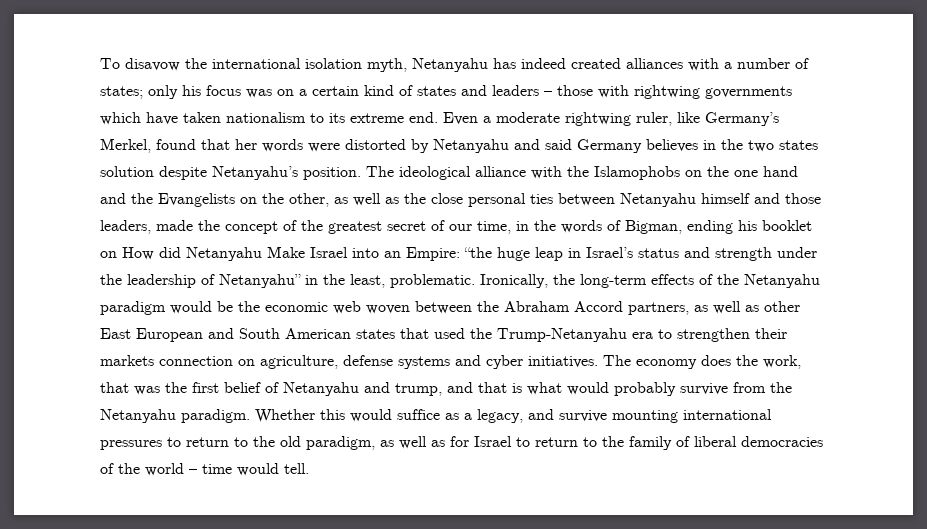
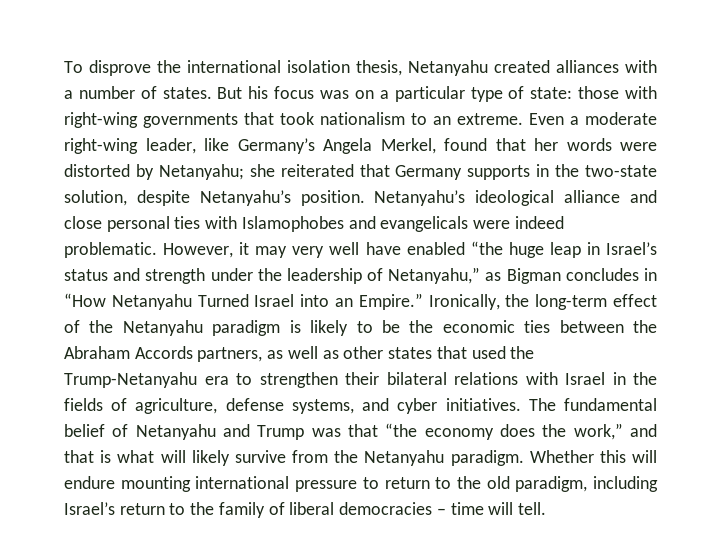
- To disavow the international isolation myth, Netanyahu has indeed created alliances with a number of states; only his focus was on a certain kind of states and leaders – those with rightwing governments which have taken nationalism to its extreme end.
+ To disprove the international isolation thesis, Netanyahu created alliances with a number of states. But his focus was on a particular type of state: those with right-wing governments that took nationalism to an extreme.
- Even a moderate rightwing ruler, like Germany’s Merkel, found that her words were distorted by Netanyahu and said Germany believes in the two states solution despite Netanyahu’s position.
+ Even a moderate right-wing leader, like Germany’s Angela Merkel, found that her words were distorted by Netanyahu; she reiterated that Germany supports in the two-state solution, despite Netanyahu’s position.
- The ideological alliance with the Islamophobs on the one hand and the Evangelists on the other, as well as the close personal ties between Netanyahu himself and those leaders, made the concept of the greatest secret of our time, in the words of Bigman, ending his booklet on How did Netanyahu Make Israel into an Empire: “the huge leap in Israel’s status and strength under the leadership of Netanyahu” in the least, problematic.
+ Netanyahu’s ideological alliance and close personal ties with Islamophobes and evangelicals were indeed problematic. However, it may very well have enabled “the huge leap in Israel’s status and strength under the leadership of Netanyahu,” as Bigman concludes in “How Netanyahu Turned Israel into an Empire.”
- Ironically, the long-term effects of the Netanyahu paradigm would be the economic web woven between the Abraham Accord partners, as well as other East European and South American states that used the Trump-Netanyahu era to strengthen their markets connection on agriculture, defense systems and cyber initiatives.
+ Ironically, the long-term effect of the Netanyahu paradigm is likely to be the economic ties between the Abraham Accords partners, as well as other states that used the Trump-Netanyahu era to strengthen their bilateral relations with Israel in the fields of agriculture, defense systems, and cyber initiatives.
- The economy does the work, that was the first belief of Netanyahu and trump, and that is what would probably survive from the Netanyahu paradigm.
+ The fundamental belief of Netanyahu and Trump was that “the economy does the work,” and that is what will likely survive from the Netanyahu paradigm.
- Whether this would suffice as a legacy, and survive mounting international pressures to return to the old paradigm, as well as for Israel to return to the family of liberal democracies of the world – time would tell.
+ Whether this will endure mounting international pressure to return to the old paradigm, including Israel’s return to the family of liberal democracies – time will tell.

